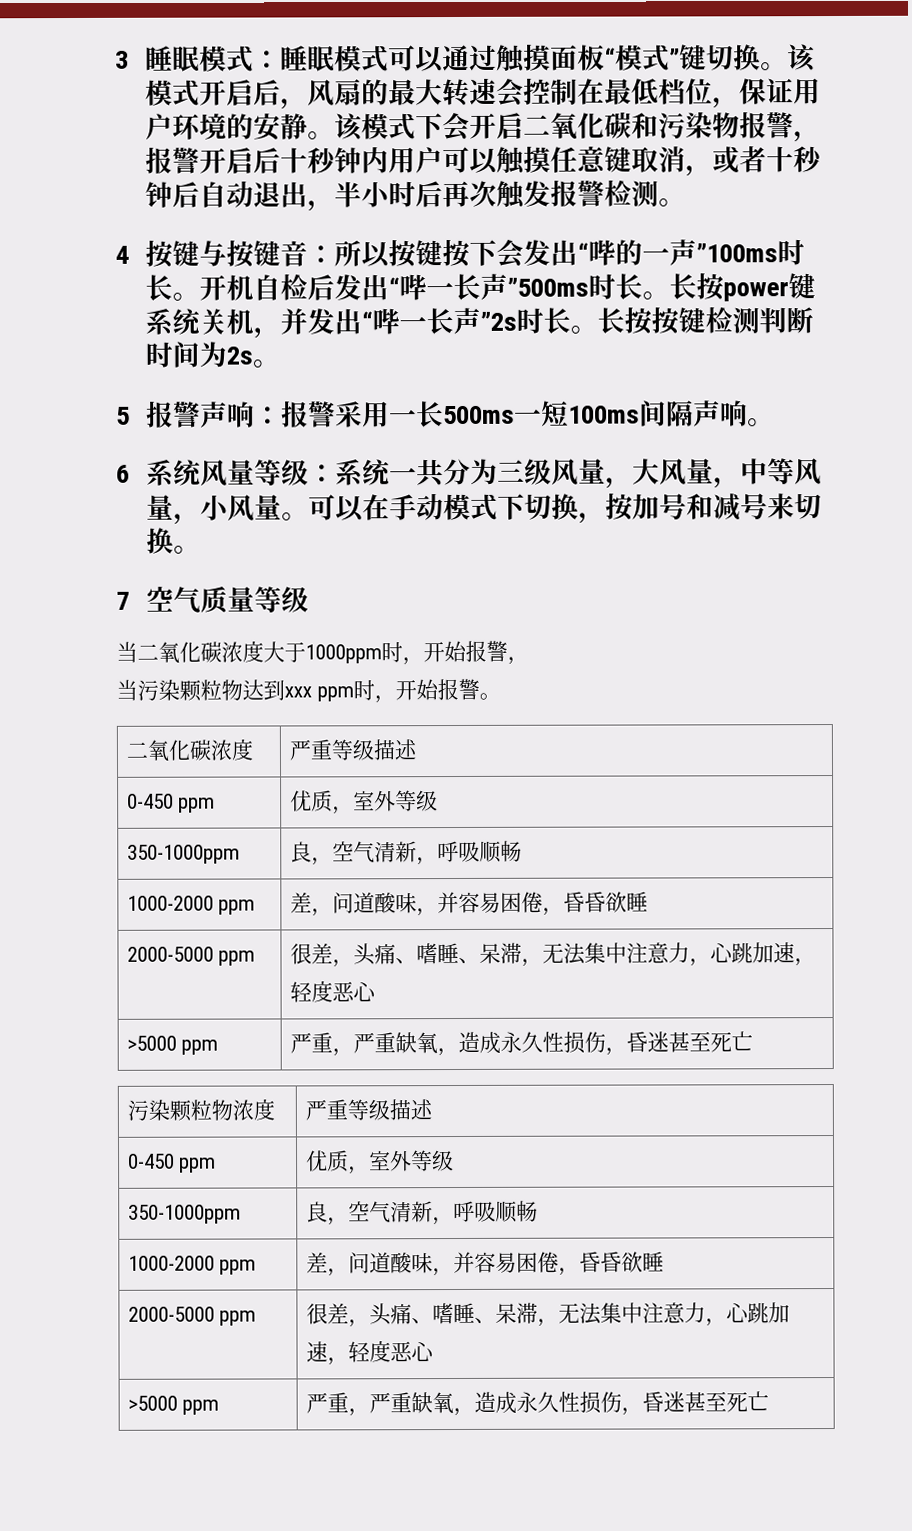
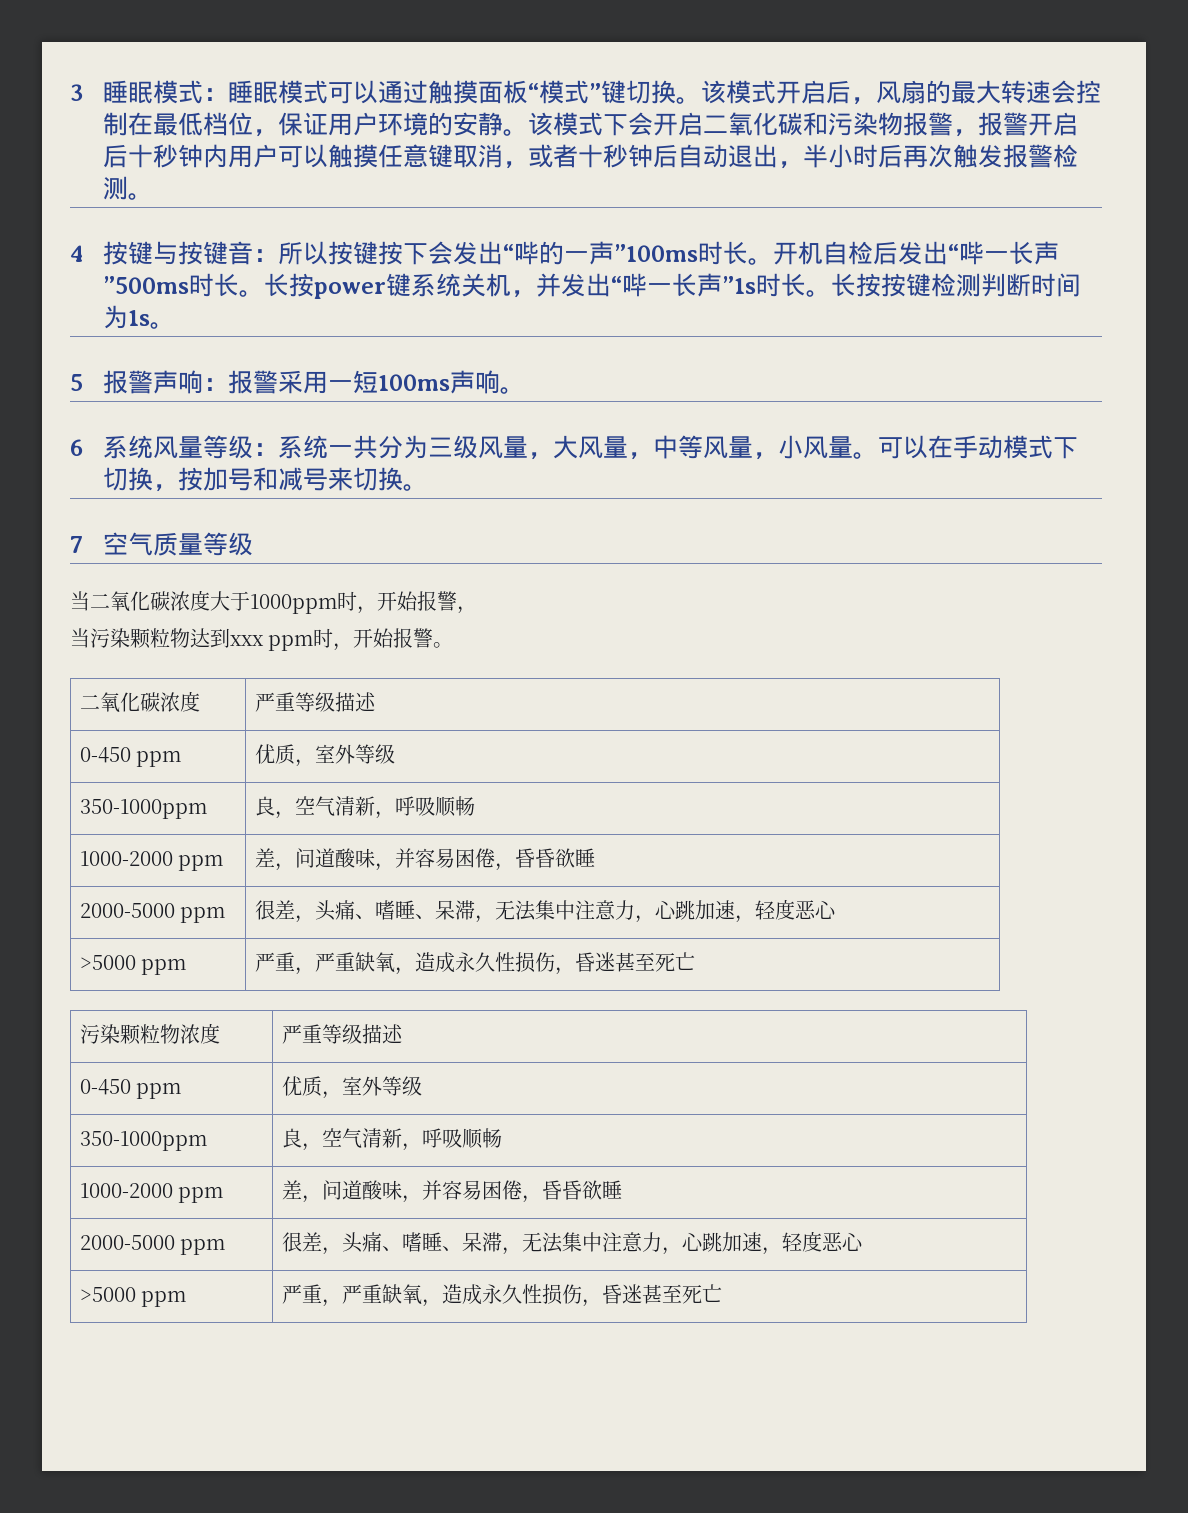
- 长按power键系统关机，并发出“哔一长声”2s时长。
+ 长按power键系统关机，并发出“哔一长声”1s时长。
- 长按按键检测判断时间为2s。
+ 长按按键检测判断时间为1s。
- 5报警声响：报警采用一长500ms一短100ms间隔声响。
+ 5报警声响：报警采用一短100ms声响。

